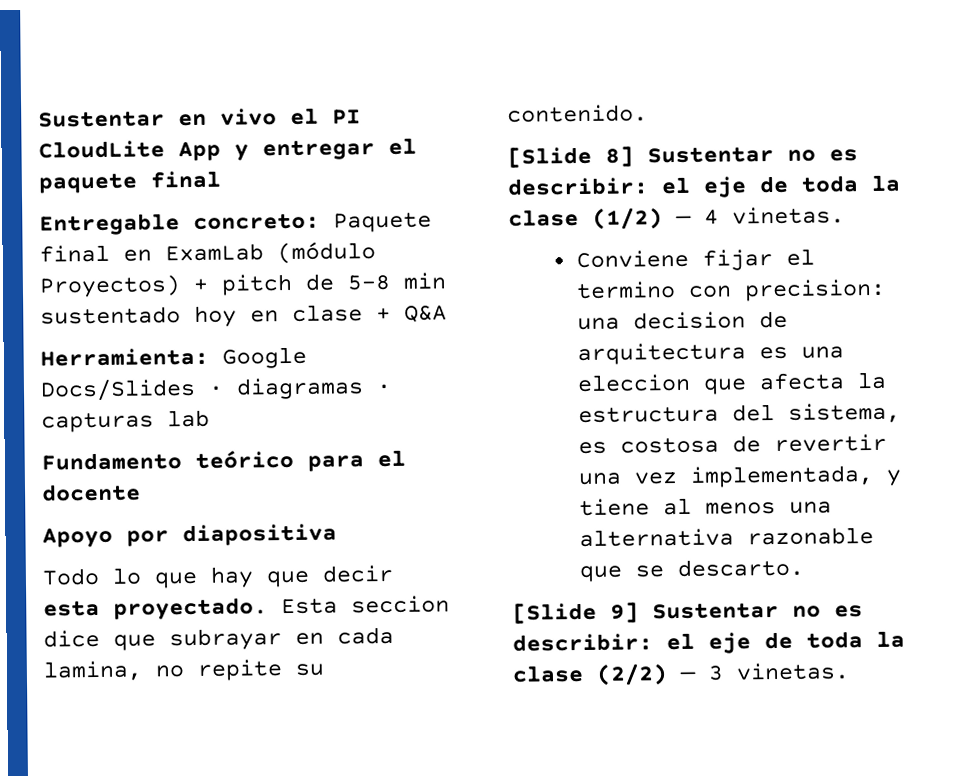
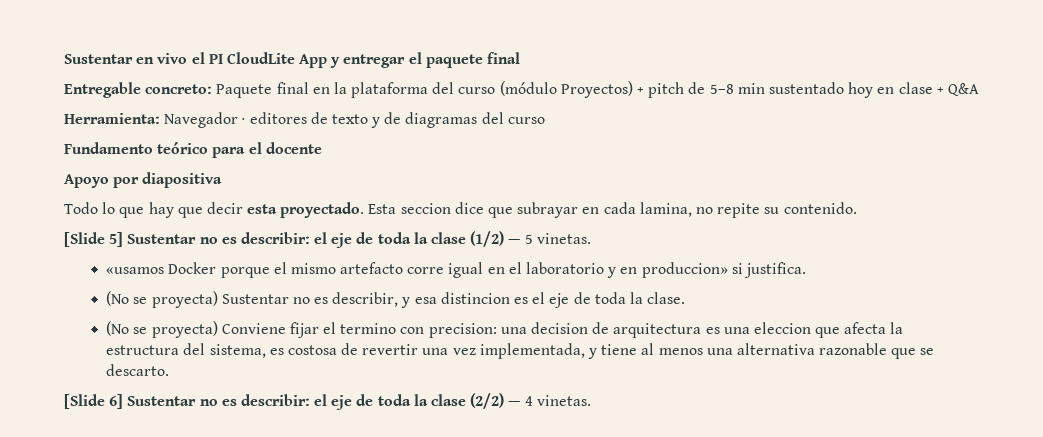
- Entregable concreto: Paquete final en ExamLab (módulo Proyectos) + pitch de 5–8 min sustentado hoy en clase + Q&A
+ Entregable concreto: Paquete final en la plataforma del curso (módulo Proyectos) + pitch de 5–8 min sustentado hoy en clase + Q&A
- Herramienta: Google Docs/Slides · diagramas · capturas lab
+ Herramienta: Navegador · editores de texto y de diagramas del curso
- [Slide 8] Sustentar no es describir: el eje de toda la clase (1/2) — 4 vinetas.
+ [Slide 5] Sustentar no es describir: el eje de toda la clase (1/2) — 5 vinetas.
- Conviene fijar el termino con precision: una decision de arquitectura es una eleccion que afecta la estructura del sistema, es costosa de revertir una vez implementada, y tiene al menos una alternativa razonable que se descarto.
+ «usamos Docker porque el mismo artefacto corre igual en el laboratorio y en produccion» si justifica.
+ (No se proyecta) Sustentar no es describir, y esa distincion es el eje de toda la clase.
+ (No se proyecta) Conviene fijar el termino con precision: una decision de arquitectura es una eleccion que afecta la estructura del sistema, es costosa de revertir una vez implementada, y tiene al menos una alternativa razonable que se descarto.
- [Slide 9] Sustentar no es describir: el eje de toda la clase (2/2) — 3 vinetas.
+ [Slide 6] Sustentar no es describir: el eje de toda la clase (2/2) — 4 vinetas.

